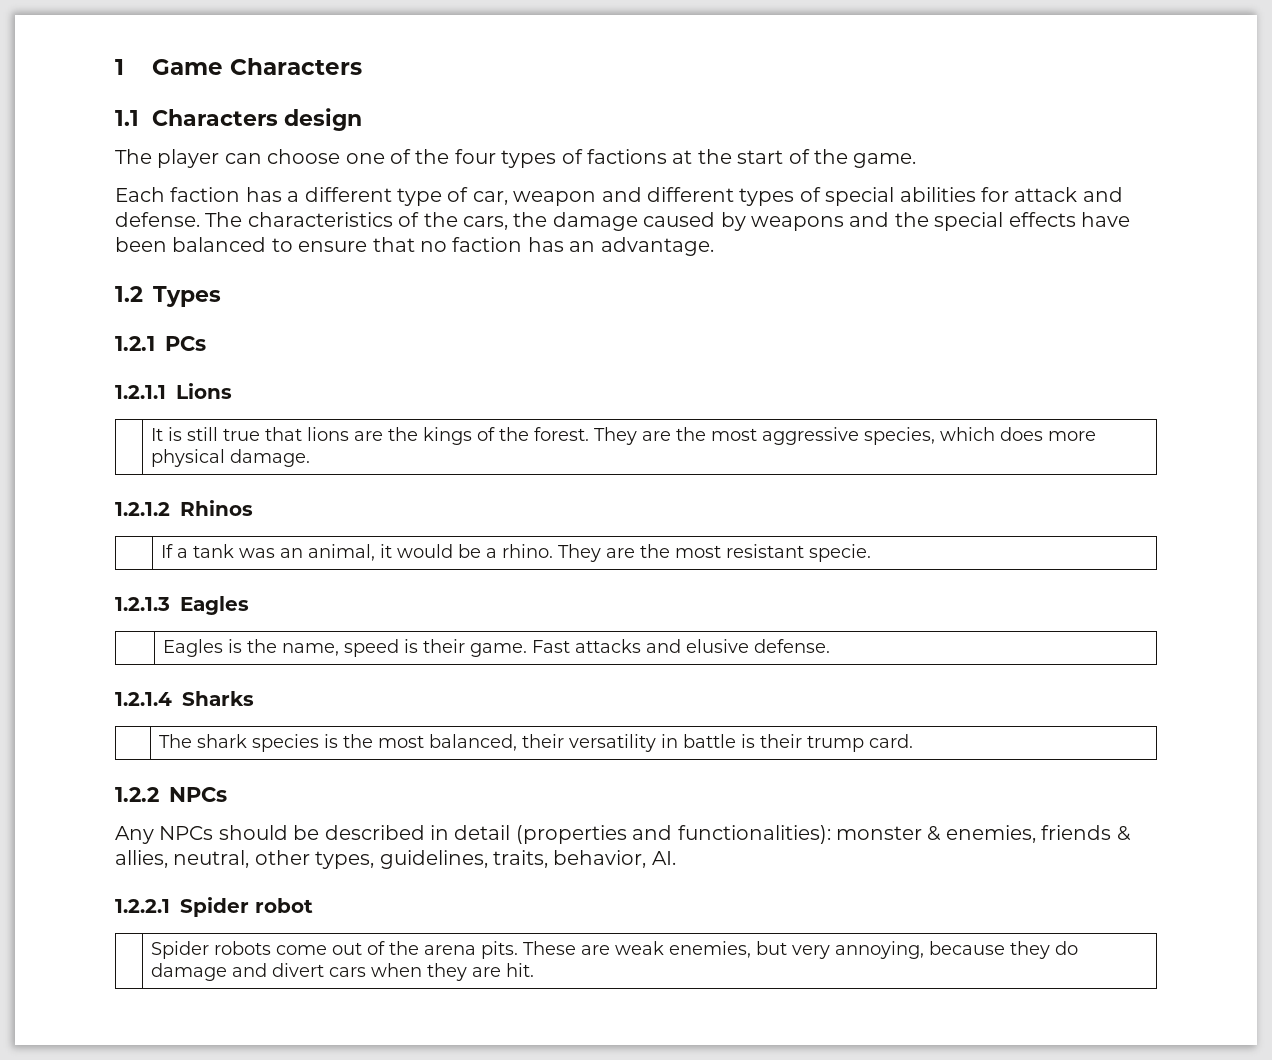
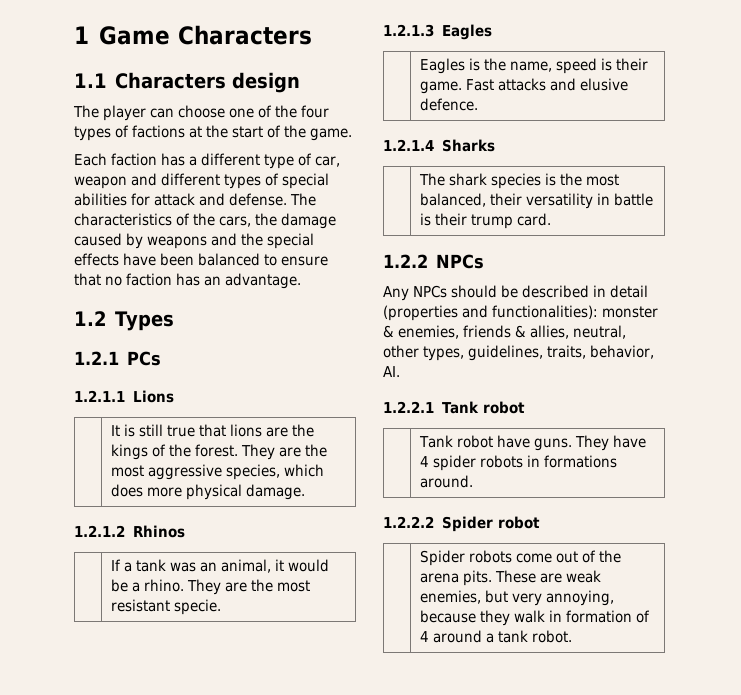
- | Eagles is the name, speed is their game. Fast attacks and elusive defense.
+ | Eagles is the name, speed is their game. Fast attacks and elusive defence.
- 1.2.2.1 Spider robot
+ 1.2.2.1 Tank robot
+ | Tank robot have guns. They have 4 spider robots in formations around.
+ 1.2.2.2 Spider robot
- | Spider robots come out of the arena pits. These are weak enemies, but very annoying, because they do damage and divert cars when they are hit.
+ | Spider robots come out of the arena pits. These are weak enemies, but very annoying, because they walk in formation of 4 around a tank robot.

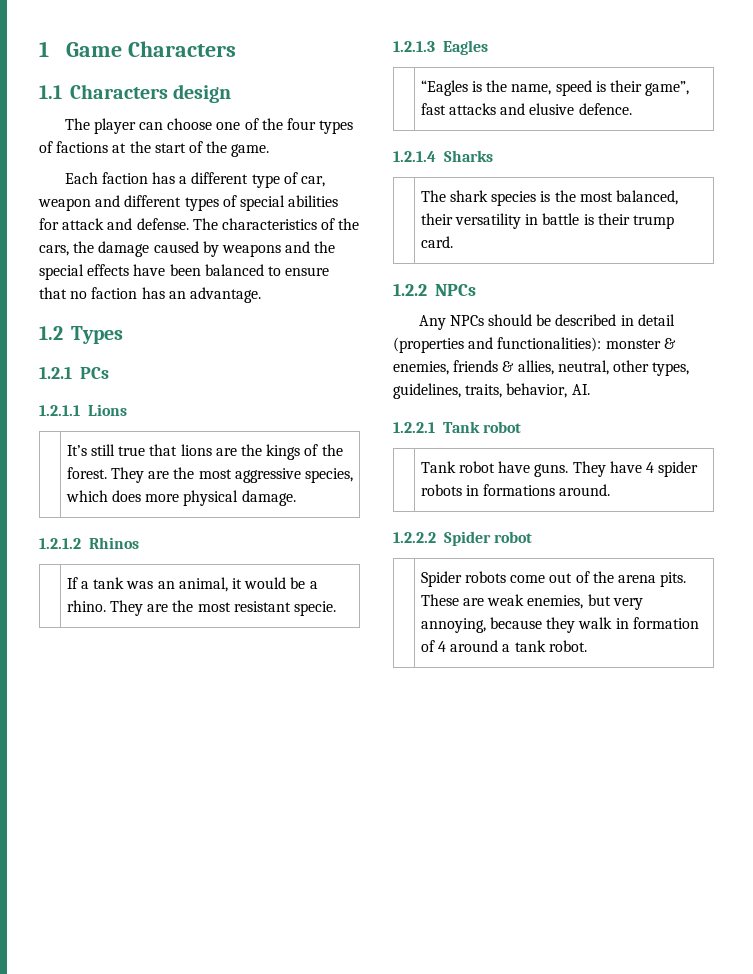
- | It is still true that lions are the kings of the forest. They are the most aggressive species, which does more physical damage.
+ | It’s still true that lions are the kings of the forest. They are the most aggressive species, which does more physical damage.
- | Eagles is the name, speed is their game. Fast attacks and elusive defence.
+ | “Eagles is the name, speed is their game”, fast attacks and elusive defence.

